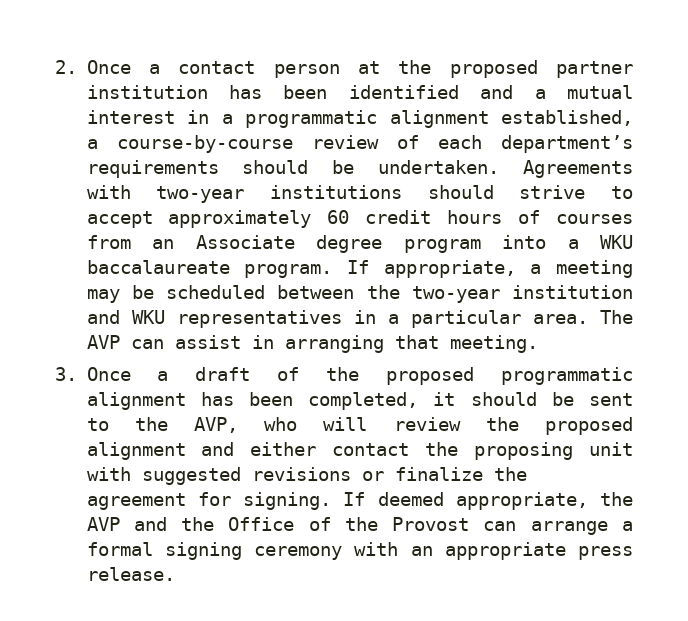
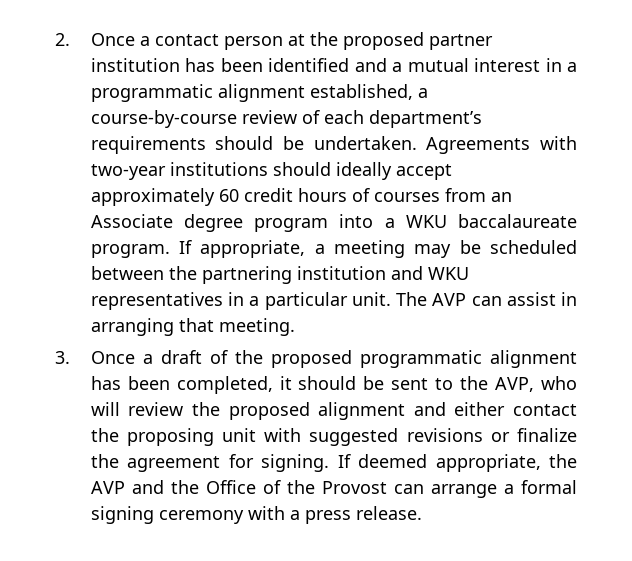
- Agreements with two-year institutions should strive to accept approximately 60 credit hours of courses from an Associate degree program into a WKU baccalaureate program.
+ Agreements with two-year institutions should ideally accept approximately 60 credit hours of courses from an Associate degree program into a WKU baccalaureate program.
- If appropriate, a meeting may be scheduled between the two-year institution and WKU representatives in a particular area.
+ If appropriate, a meeting may be scheduled between the partnering institution and WKU representatives in a particular unit.
- If deemed appropriate, the AVP and the Office of the Provost can arrange a formal signing ceremony with an appropriate press release.
+ If deemed appropriate, the AVP and the Office of the Provost can arrange a formal signing ceremony with a press release.

